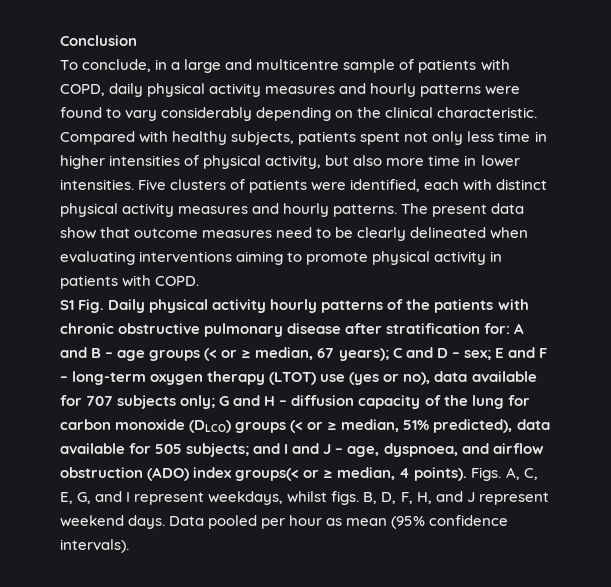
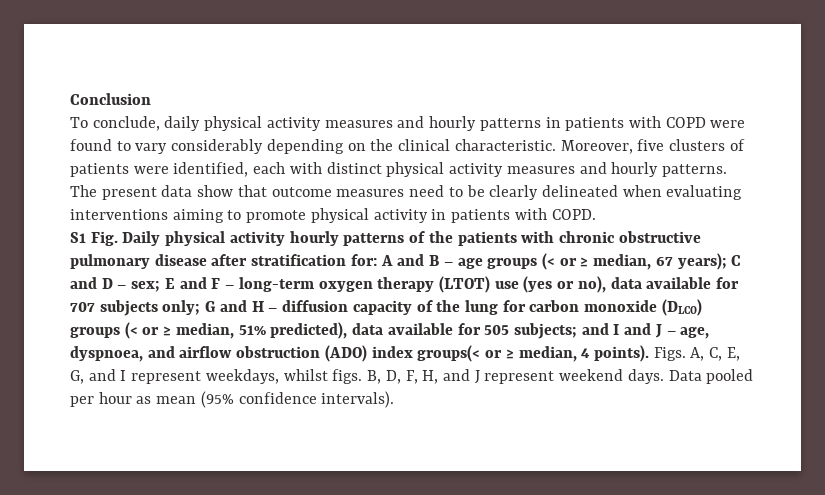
- To conclude, in a large and multicentre sample of patients with COPD, daily physical activity measures and hourly patterns were found to vary considerably depending on the clinical characteristic.
+ To conclude, daily physical activity measures and hourly patterns in patients with COPD were found to vary considerably depending on the clinical characteristic.
- Compared with healthy subjects, patients spent not only less time in higher intensities of physical activity, but also more time in lower intensities. Five clusters of patients were identified, each with distinct physical activity measures and hourly patterns.
+ Moreover, five clusters of patients were identified, each with distinct physical activity measures and hourly patterns.

